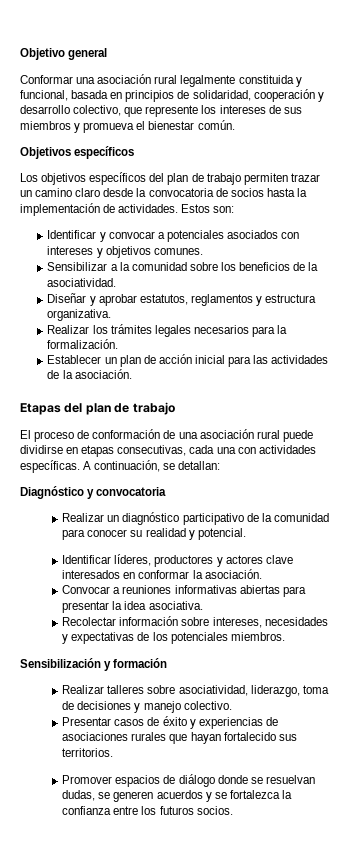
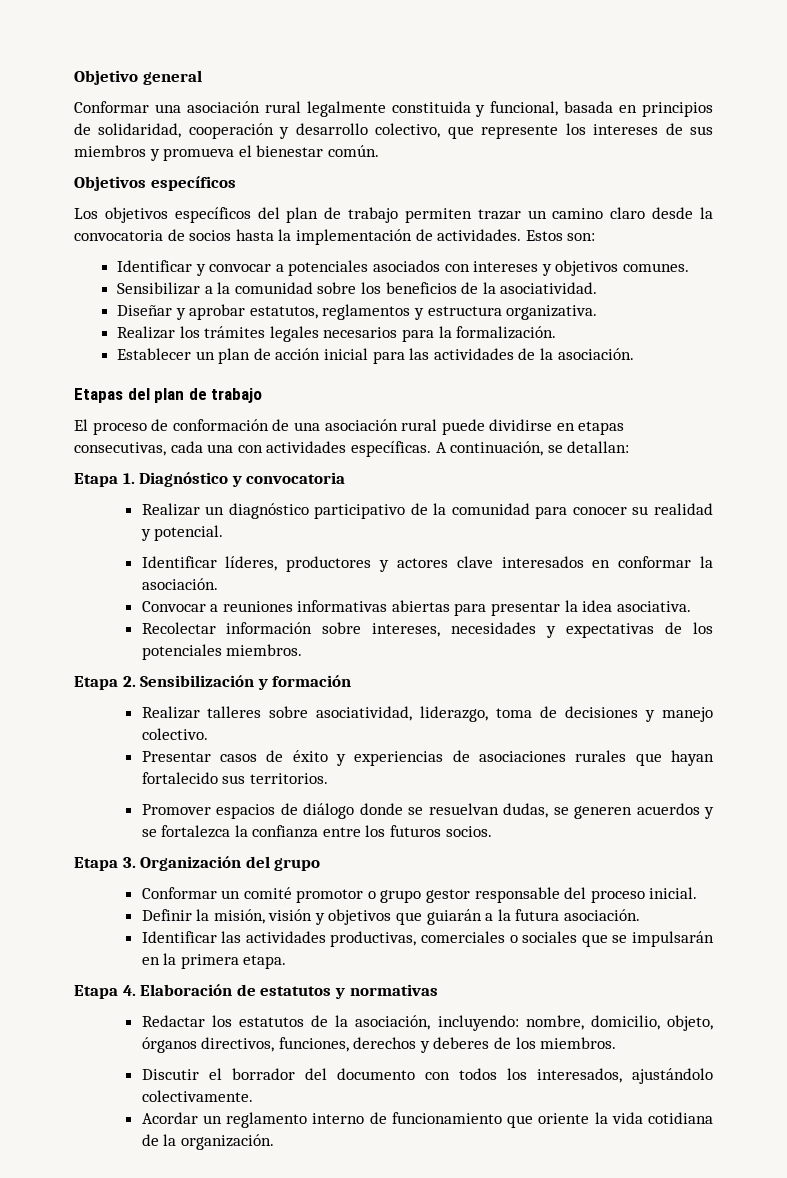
- Diagnóstico y convocatoria
+ Etapa 1. Diagnóstico y convocatoria
- Sensibilización y formación
+ Etapa 2. Sensibilización y formación
+ Etapa 3. Organización del grupo
+ Conformar un comité promotor o grupo gestor responsable del proceso inicial.
+ Definir la misión, visión y objetivos que guiarán a la futura asociación.
+ Identificar las actividades productivas, comerciales o sociales que se impulsarán en la primera etapa.
+ Etapa 4. Elaboración de estatutos y normativas
+ Redactar los estatutos de la asociación, incluyendo: nombre, domicilio, objeto, órganos directivos, funciones, derechos y deberes de los miembros.
+ Discutir el borrador del documento con todos los interesados, ajustándolo colectivamente.
+ Acordar un reglamento interno de funcionamiento que oriente la vida cotidiana de la organización.

